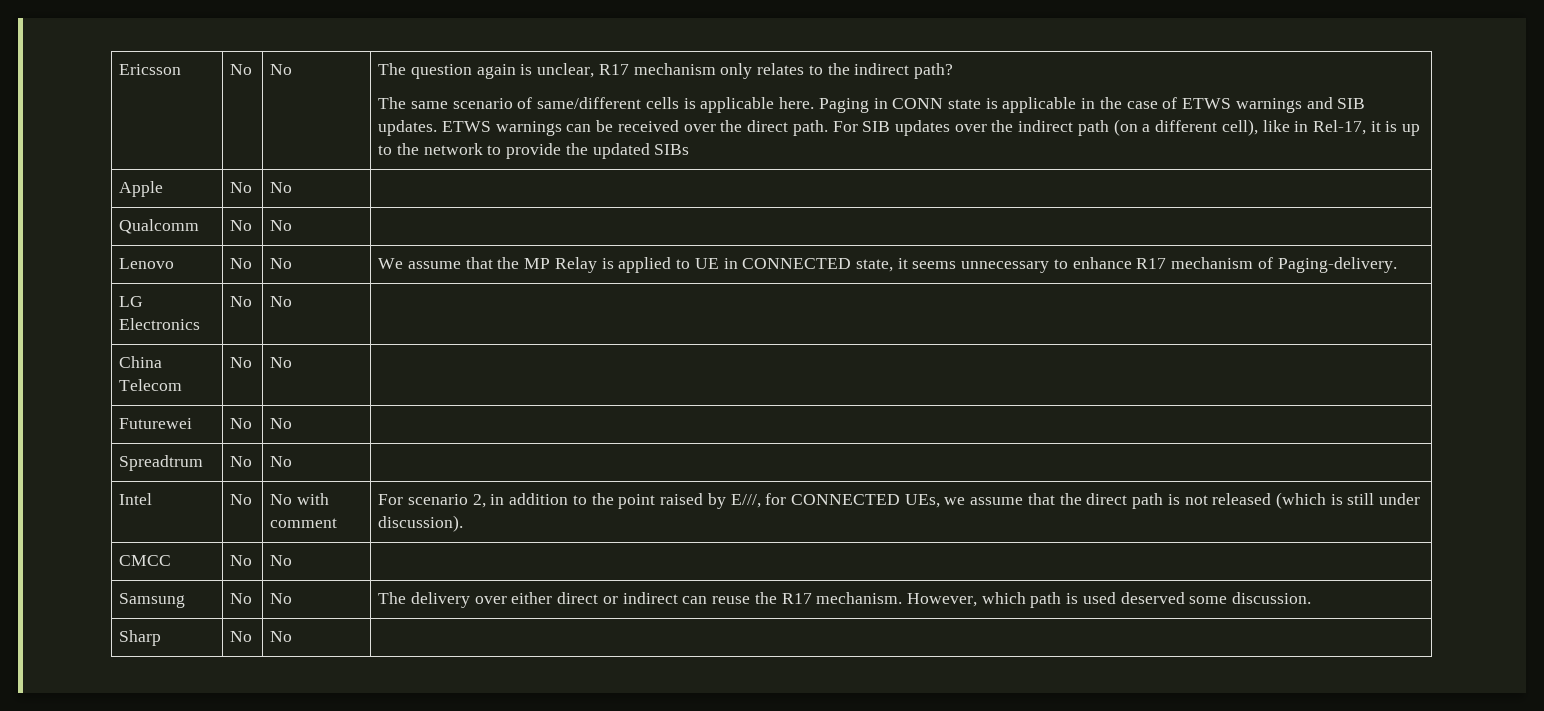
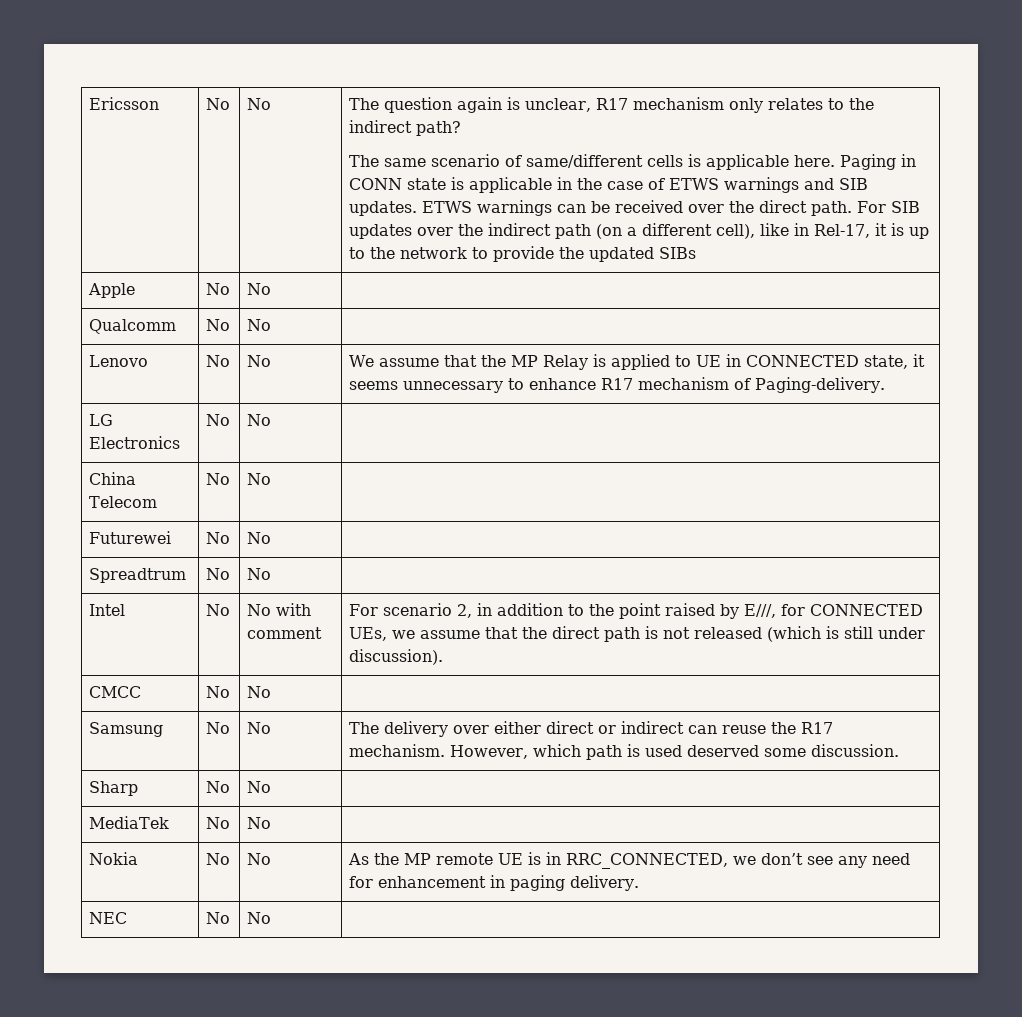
+ MediaTek | No | No |
+ Nokia | No | No | As the MP remote UE is in RRC_CONNECTED, we don’t see any need for enhancement in paging delivery.
+ NEC | No | No |

